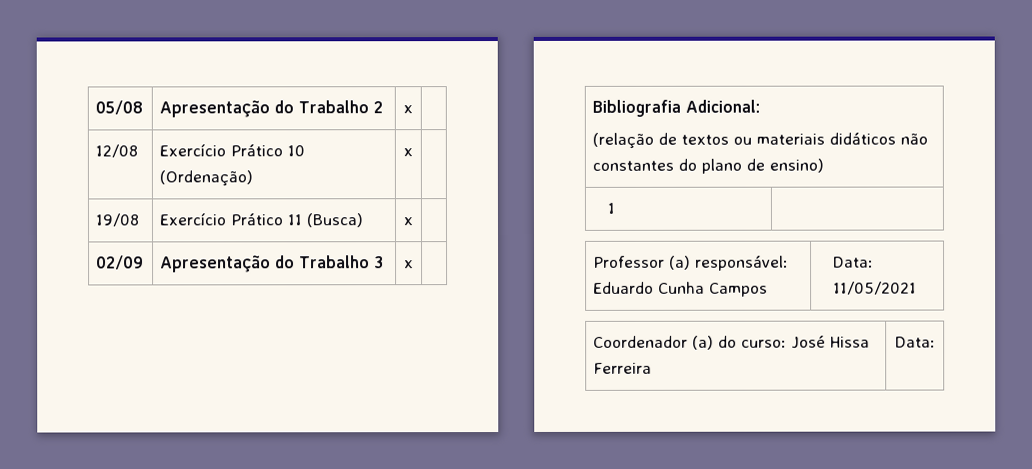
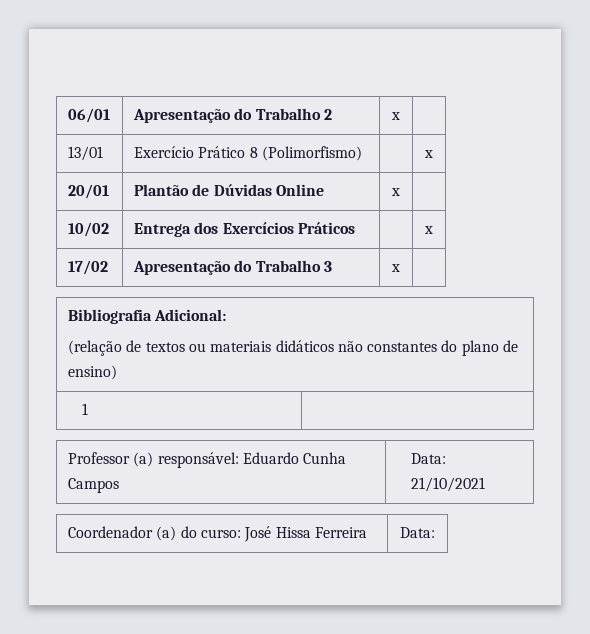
- 05/08 | Apresentação do Trabalho 2 | x |
+ 06/01 | Apresentação do Trabalho 2 | x |
- 12/08 | Exercício Prático 10 (Ordenação) | x |
- 19/08 | Exercício Prático 11 (Busca) | x |
- 02/09 | Apresentação do Trabalho 3 | x |
+ 13/01 | Exercício Prático 8 (Polimorfismo) | | x
+ 20/01 | Plantão de Dúvidas Online | x |
+ 10/02 | Entrega dos Exercícios Práticos | | x
+ 17/02 | Apresentação do Trabalho 3 | x |
- Professor (a) responsável: Eduardo Cunha Campos | Data: 11/05/2021
+ Professor (a) responsável: Eduardo Cunha Campos | Data: 21/10/2021

